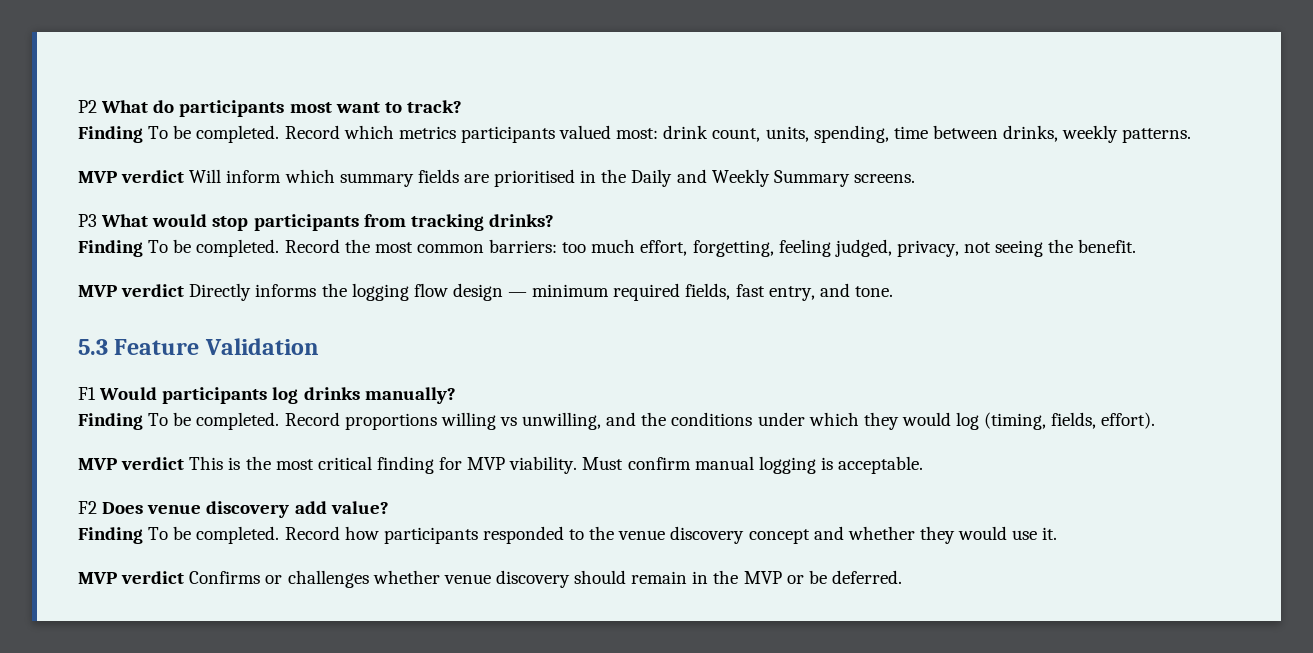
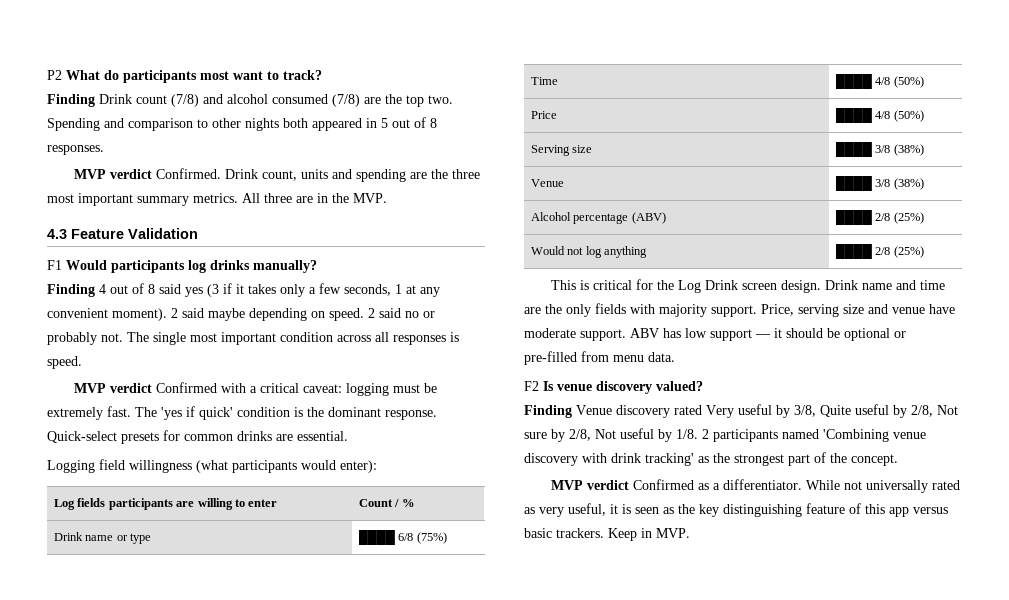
- Finding To be completed. Record which metrics participants valued most: drink count, units, spending, time between drinks, weekly patterns.
- MVP verdict Will inform which summary fields are prioritised in the Daily and Weekly Summary screens.
- P3 What would stop participants from tracking drinks?
- Finding To be completed. Record the most common barriers: too much effort, forgetting, feeling judged, privacy, not seeing the benefit.
- MVP verdict Directly informs the logging flow design — minimum required fields, fast entry, and tone.
- 5.3 Feature Validation
+ Finding Drink count (7/8) and alcohol consumed (7/8) are the top two. Spending and comparison to other nights both appeared in 5 out of 8 responses.
+ MVP verdict Confirmed. Drink count, units and spending are the three most important summary metrics. All three are in the MVP.
+ 4.3 Feature Validation
- Finding To be completed. Record proportions willing vs unwilling, and the conditions under which they would log (timing, fields, effort).
- MVP verdict This is the most critical finding for MVP viability. Must confirm manual logging is acceptable.
+ Finding 4 out of 8 said yes (3 if it takes only a few seconds, 1 at any convenient moment). 2 said maybe depending on speed. 2 said no or probably not. The single most important condition across all responses is speed.
+ MVP verdict Confirmed with a critical caveat: logging must be extremely fast. The 'yes if quick' condition is the dominant response. Quick-select presets for common drinks are essential.
+ Logging field willingness (what participants would enter):
+ Log fields participants are willing to enter | Count / %
+ Drink name or type | ████ 6/8 (75%)
+ Time | ████ 4/8 (50%)
+ Price | ████ 4/8 (50%)
+ Serving size | ████ 3/8 (38%)
+ Venue | ████ 3/8 (38%)
+ Alcohol percentage (ABV) | ████ 2/8 (25%)
+ Would not log anything | ████ 2/8 (25%)
+ This is critical for the Log Drink screen design. Drink name and time are the only fields with majority support. Price, serving size and venue have moderate support. ABV has low support — it should be optional or pre-filled from menu data.
- F2 Does venue discovery add value?
- Finding To be completed. Record how participants responded to the venue discovery concept and whether they would use it.
- MVP verdict Confirms or challenges whether venue discovery should remain in the MVP or be deferred.
+ F2 Is venue discovery valued?
+ Finding Venue discovery rated Very useful by 3/8, Quite useful by 2/8, Not sure by 2/8, Not useful by 1/8. 2 participants named 'Combining venue discovery with drink tracking' as the strongest part of the concept.
+ MVP verdict Confirmed as a differentiator. While not universally rated as very useful, it is seen as the key distinguishing feature of this app versus basic trackers. Keep in MVP.

